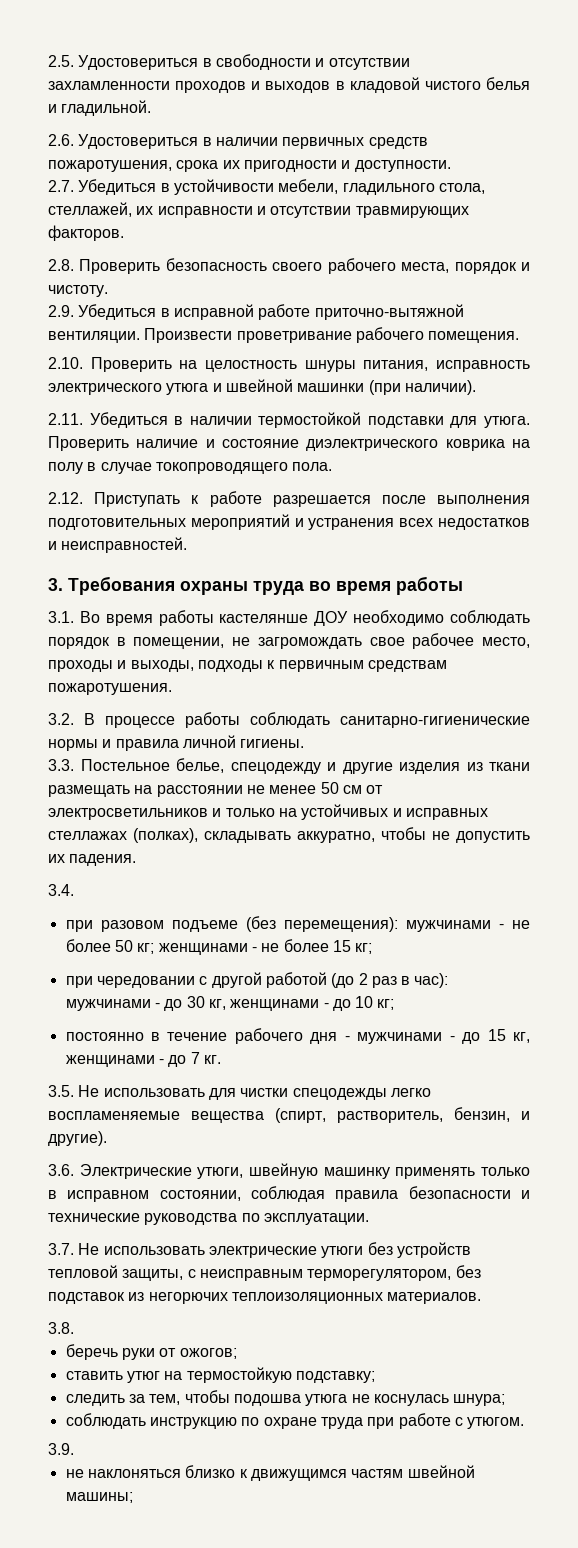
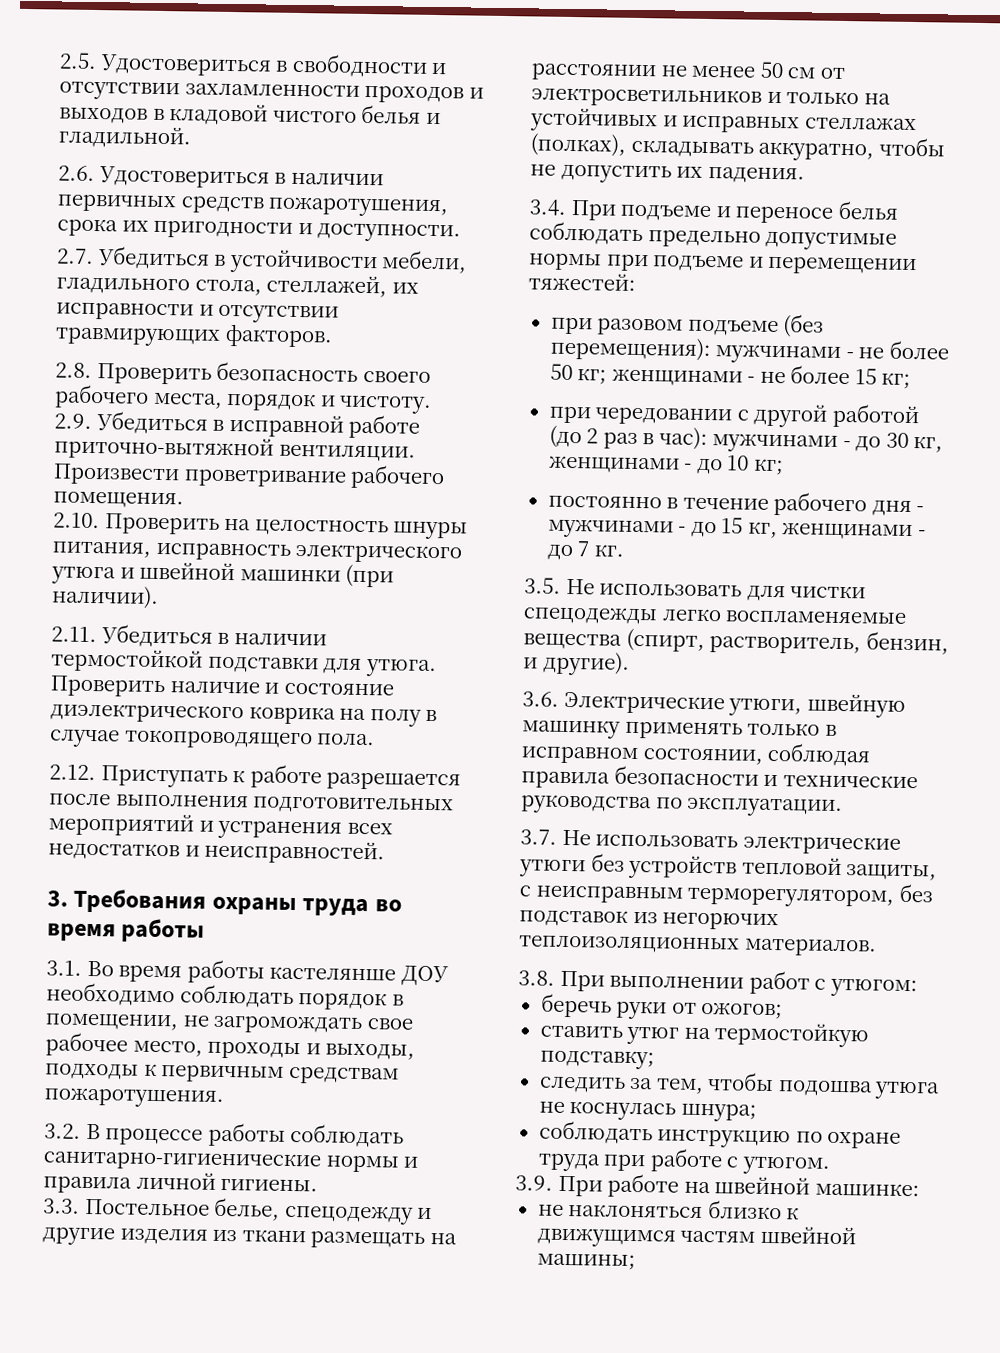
- 3.4.
+ 3.4. При подъеме и переносе белья соблюдать предельно допустимые нормы при подъеме и перемещении тяжестей:
- 3.8.
+ 3.8. При выполнении работ с утюгом:
- 3.9.
+ 3.9. При работе на швейной машинке:

